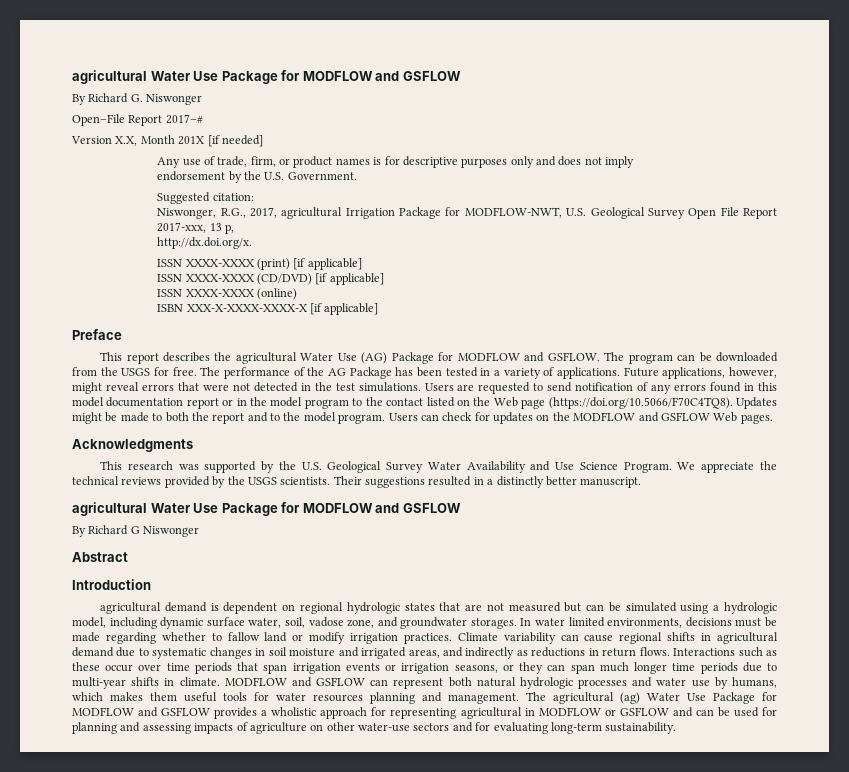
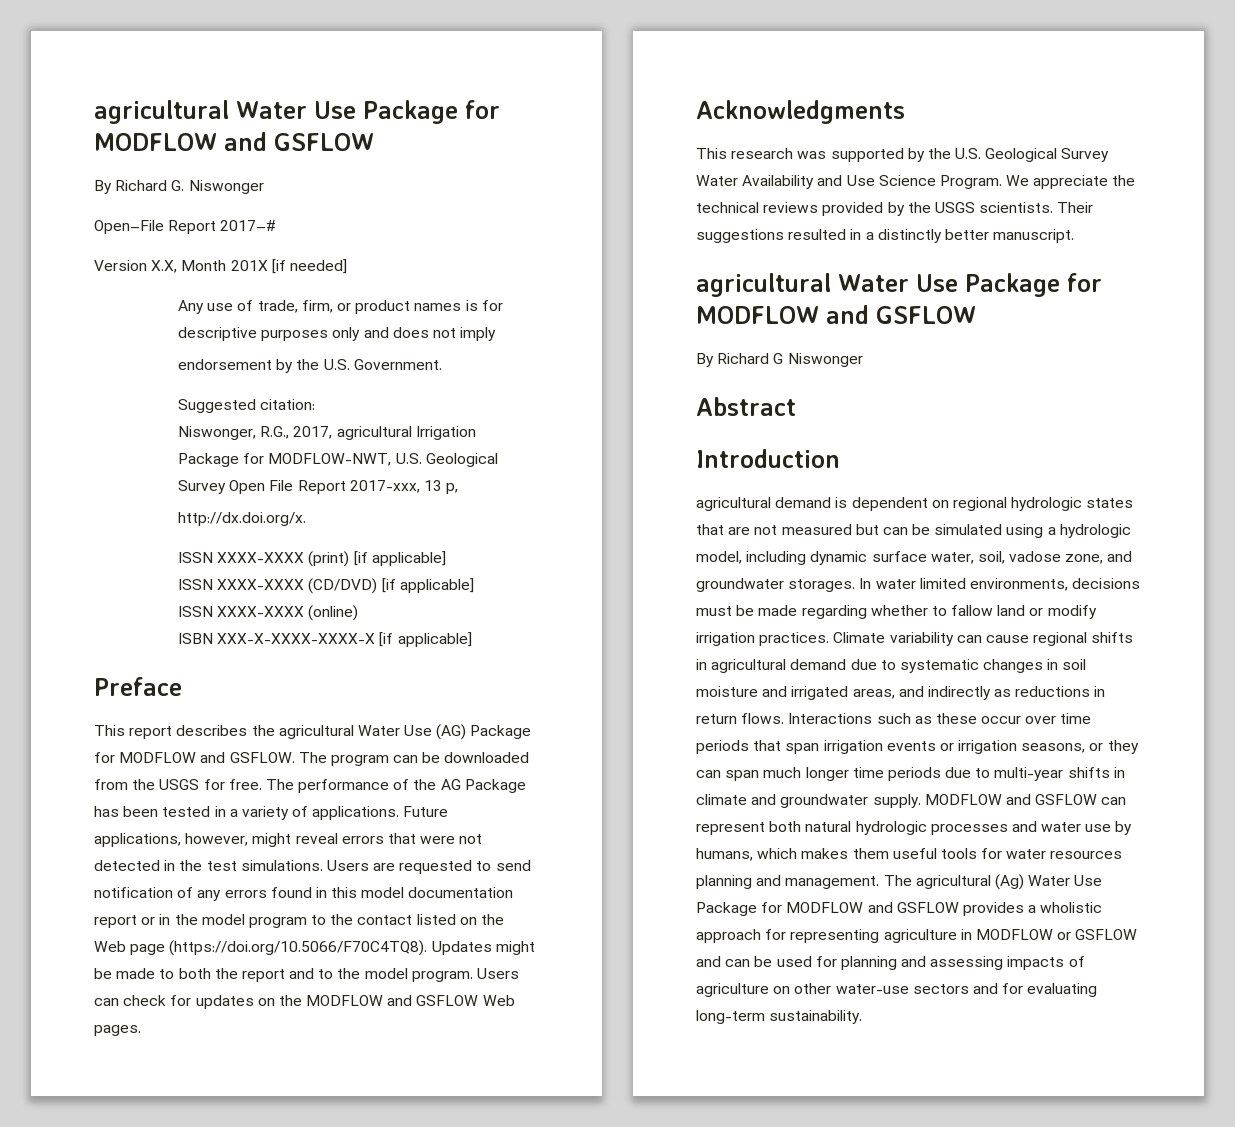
- Interactions such as these occur over time periods that span irrigation events or irrigation seasons, or they can span much longer time periods due to multi-year shifts in climate.
+ Interactions such as these occur over time periods that span irrigation events or irrigation seasons, or they can span much longer time periods due to multi-year shifts in climate and groundwater supply.
- The agricultural (ag) Water Use Package for MODFLOW and GSFLOW provides a wholistic approach for representing agricultural in MODFLOW or GSFLOW and can be used for planning and assessing impacts of agriculture on other water-use sectors and for evaluating long-term sustainability.
+ The agricultural (Ag) Water Use Package for MODFLOW and GSFLOW provides a wholistic approach for representing agriculture in MODFLOW or GSFLOW and can be used for planning and assessing impacts of agriculture on other water-use sectors and for evaluating long-term sustainability.

